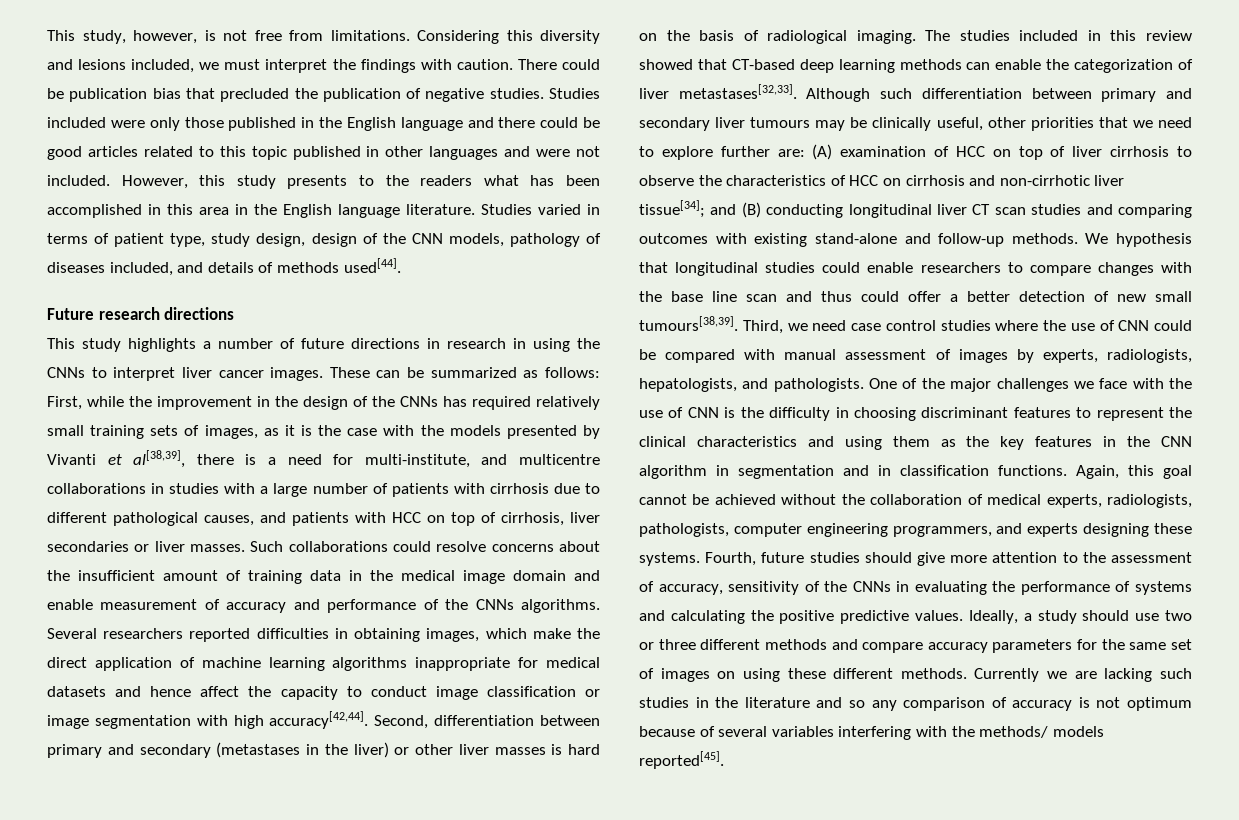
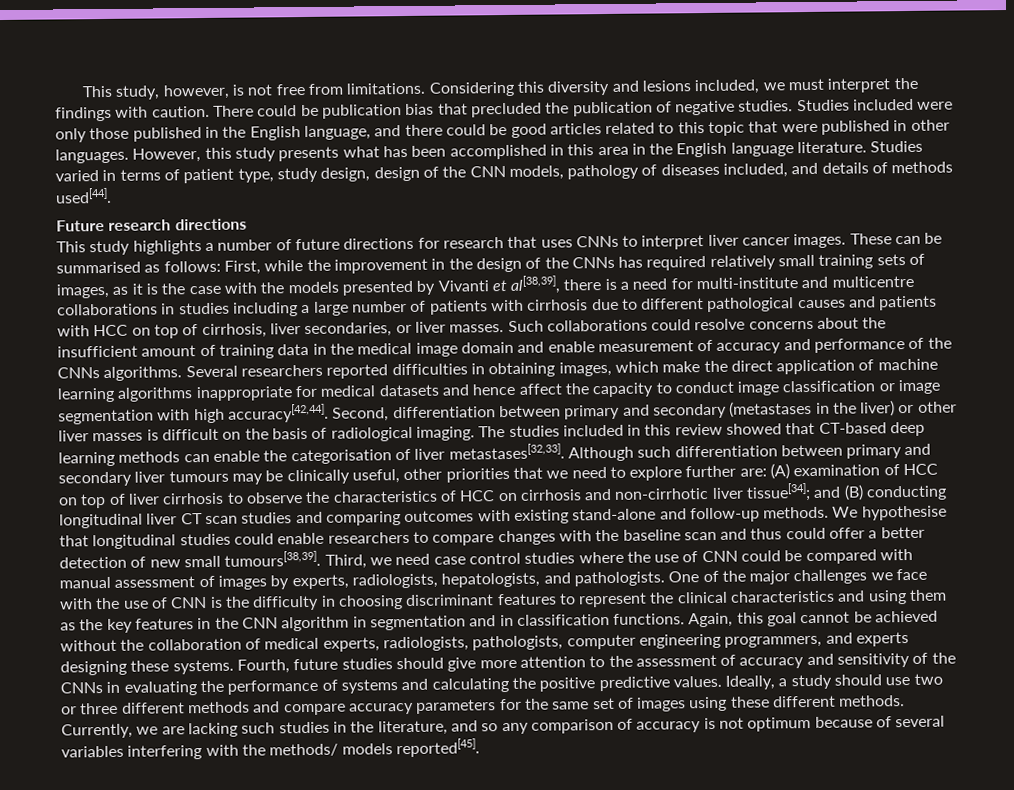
- Studies included were only those published in the English language and there could be good articles related to this topic published in other languages and were not included.
+ Studies included were only those published in the English language, and there could be good articles related to this topic that were published in other languages.
- However, this study presents to the readers what has been accomplished in this area in the English language literature.
+ However, this study presents what has been accomplished in this area in the English language literature.
- This study highlights a number of future directions in research in using the CNNs to interpret liver cancer images.
+ This study highlights a number of future directions for research that uses CNNs to interpret liver cancer images.
- These can be summarized as follows:
+ These can be summarised as follows:
- First, while the improvement in the design of the CNNs has required relatively small training sets of images, as it is the case with the models presented by Vivanti et al[38,39], there is a need for multi-institute, and multicentre collaborations in studies with a large number of patients with cirrhosis due to different pathological causes, and patients with HCC on top of cirrhosis, liver secondaries or liver masses.
+ First, while the improvement in the design of the CNNs has required relatively small training sets of images, as it is the case with the models presented by Vivanti et al[38,39], there is a need for multi-institute and multicentre collaborations in studies including a large number of patients with cirrhosis due to different pathological causes and patients with HCC on top of cirrhosis, liver secondaries, or liver masses.
- Second, differentiation between primary and secondary (metastases in the liver) or other liver masses is hard on the basis of radiological imaging.
+ Second, differentiation between primary and secondary (metastases in the liver) or other liver masses is difficult on the basis of radiological imaging.
- The studies included in this review showed that CT-based deep learning methods can enable the categorization of liver metastases[32,33].
+ The studies included in this review showed that CT-based deep learning methods can enable the categorisation of liver metastases[32,33].
- We hypothesis that longitudinal studies could enable researchers to compare changes with the base line scan and thus could offer a better detection of new small tumours[38,39].
+ We hypothesise that longitudinal studies could enable researchers to compare changes with the baseline scan and thus could offer a better detection of new small tumours[38,39].
- Fourth, future studies should give more attention to the assessment of accuracy, sensitivity of the CNNs in evaluating the performance of systems and calculating the positive predictive values.
+ Fourth, future studies should give more attention to the assessment of accuracy and sensitivity of the CNNs in evaluating the performance of systems and calculating the positive predictive values.
- Ideally, a study should use two or three different methods and compare accuracy parameters for the same set of images on using these different methods.
+ Ideally, a study should use two or three different methods and compare accuracy parameters for the same set of images using these different methods.
- Currently we are lacking such studies in the literature and so any comparison of accuracy is not optimum because of several variables interfering with the methods/ models reported[45].
+ Currently, we are lacking such studies in the literature, and so any comparison of accuracy is not optimum because of several variables interfering with the methods/ models reported[45].

